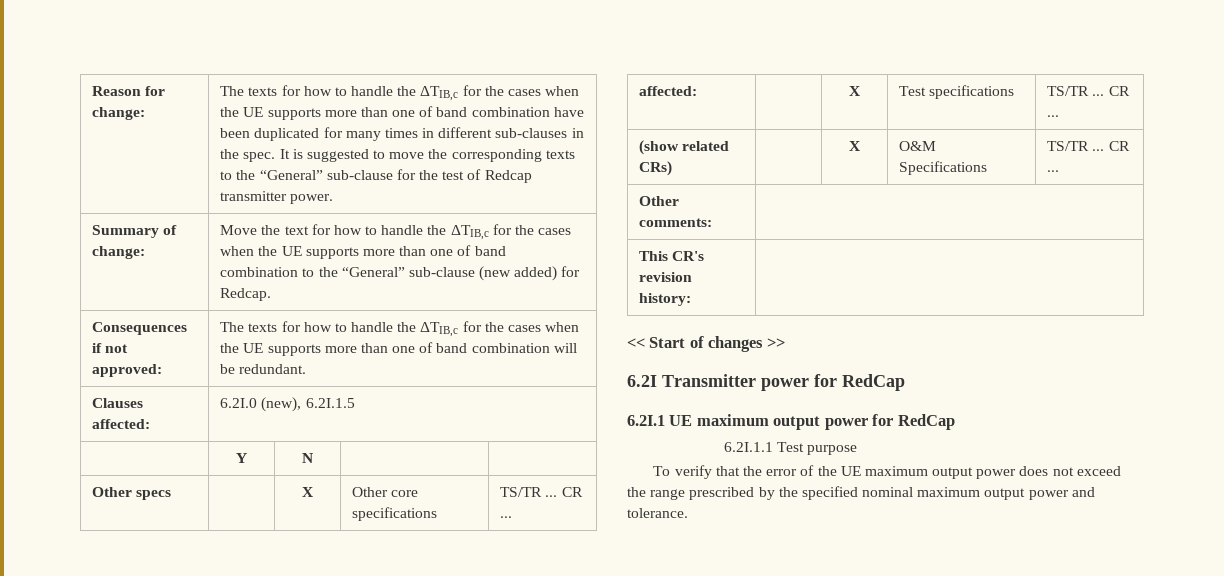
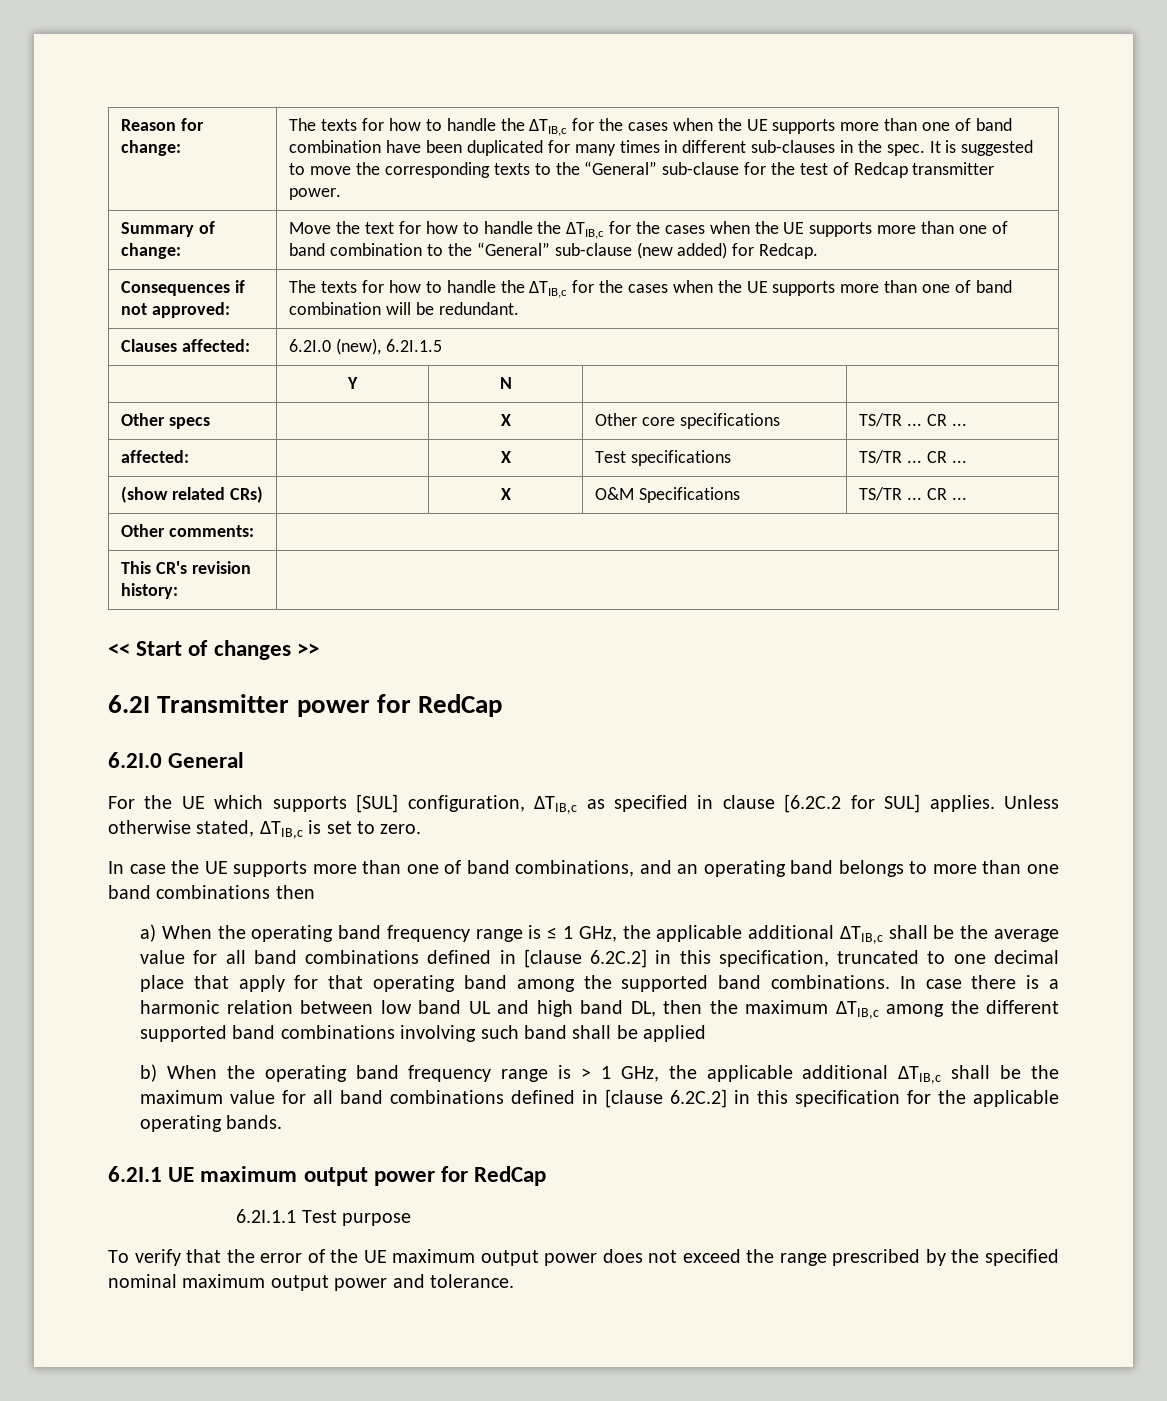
+ 6.2I.0 General
+ For the UE which supports [SUL] configuration, ΔTIB,c as specified in clause [6.2C.2 for SUL] applies. Unless otherwise stated, ΔTIB,c is set to zero.
+ In case the UE supports more than one of band combinations, and an operating band belongs to more than one band combinations then
+ a) When the operating band frequency range is ≤ 1 GHz, the applicable additional ΔTIB,c shall be the average value for all band combinations defined in [clause 6.2C.2] in this specification, truncated to one decimal place that apply for that operating band among the supported band combinations. In case there is a harmonic relation between low band UL and high band DL, then the maximum ΔTIB,c among the different supported band combinations involving such band shall be applied
+ b) When the operating band frequency range is > 1 GHz, the applicable additional ΔTIB,c shall be the maximum value for all band combinations defined in [clause 6.2C.2] in this specification for the applicable operating bands.

